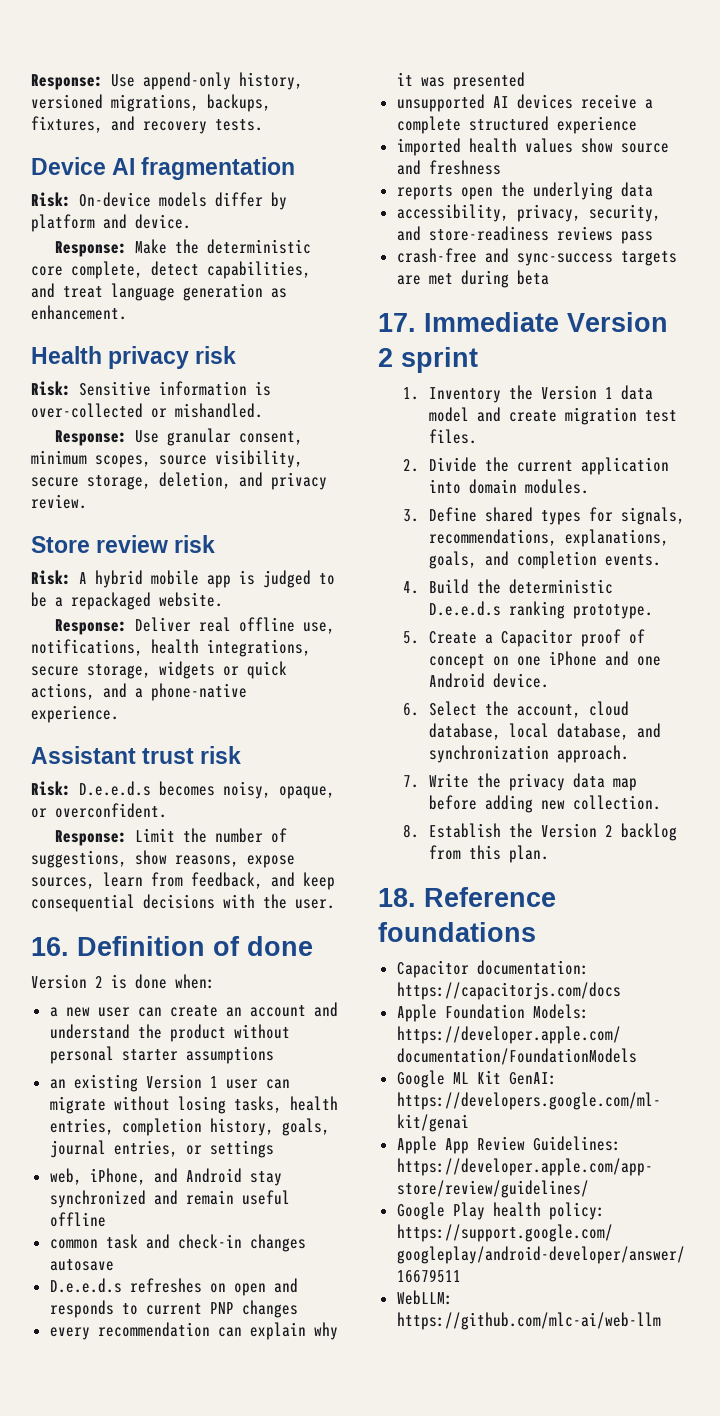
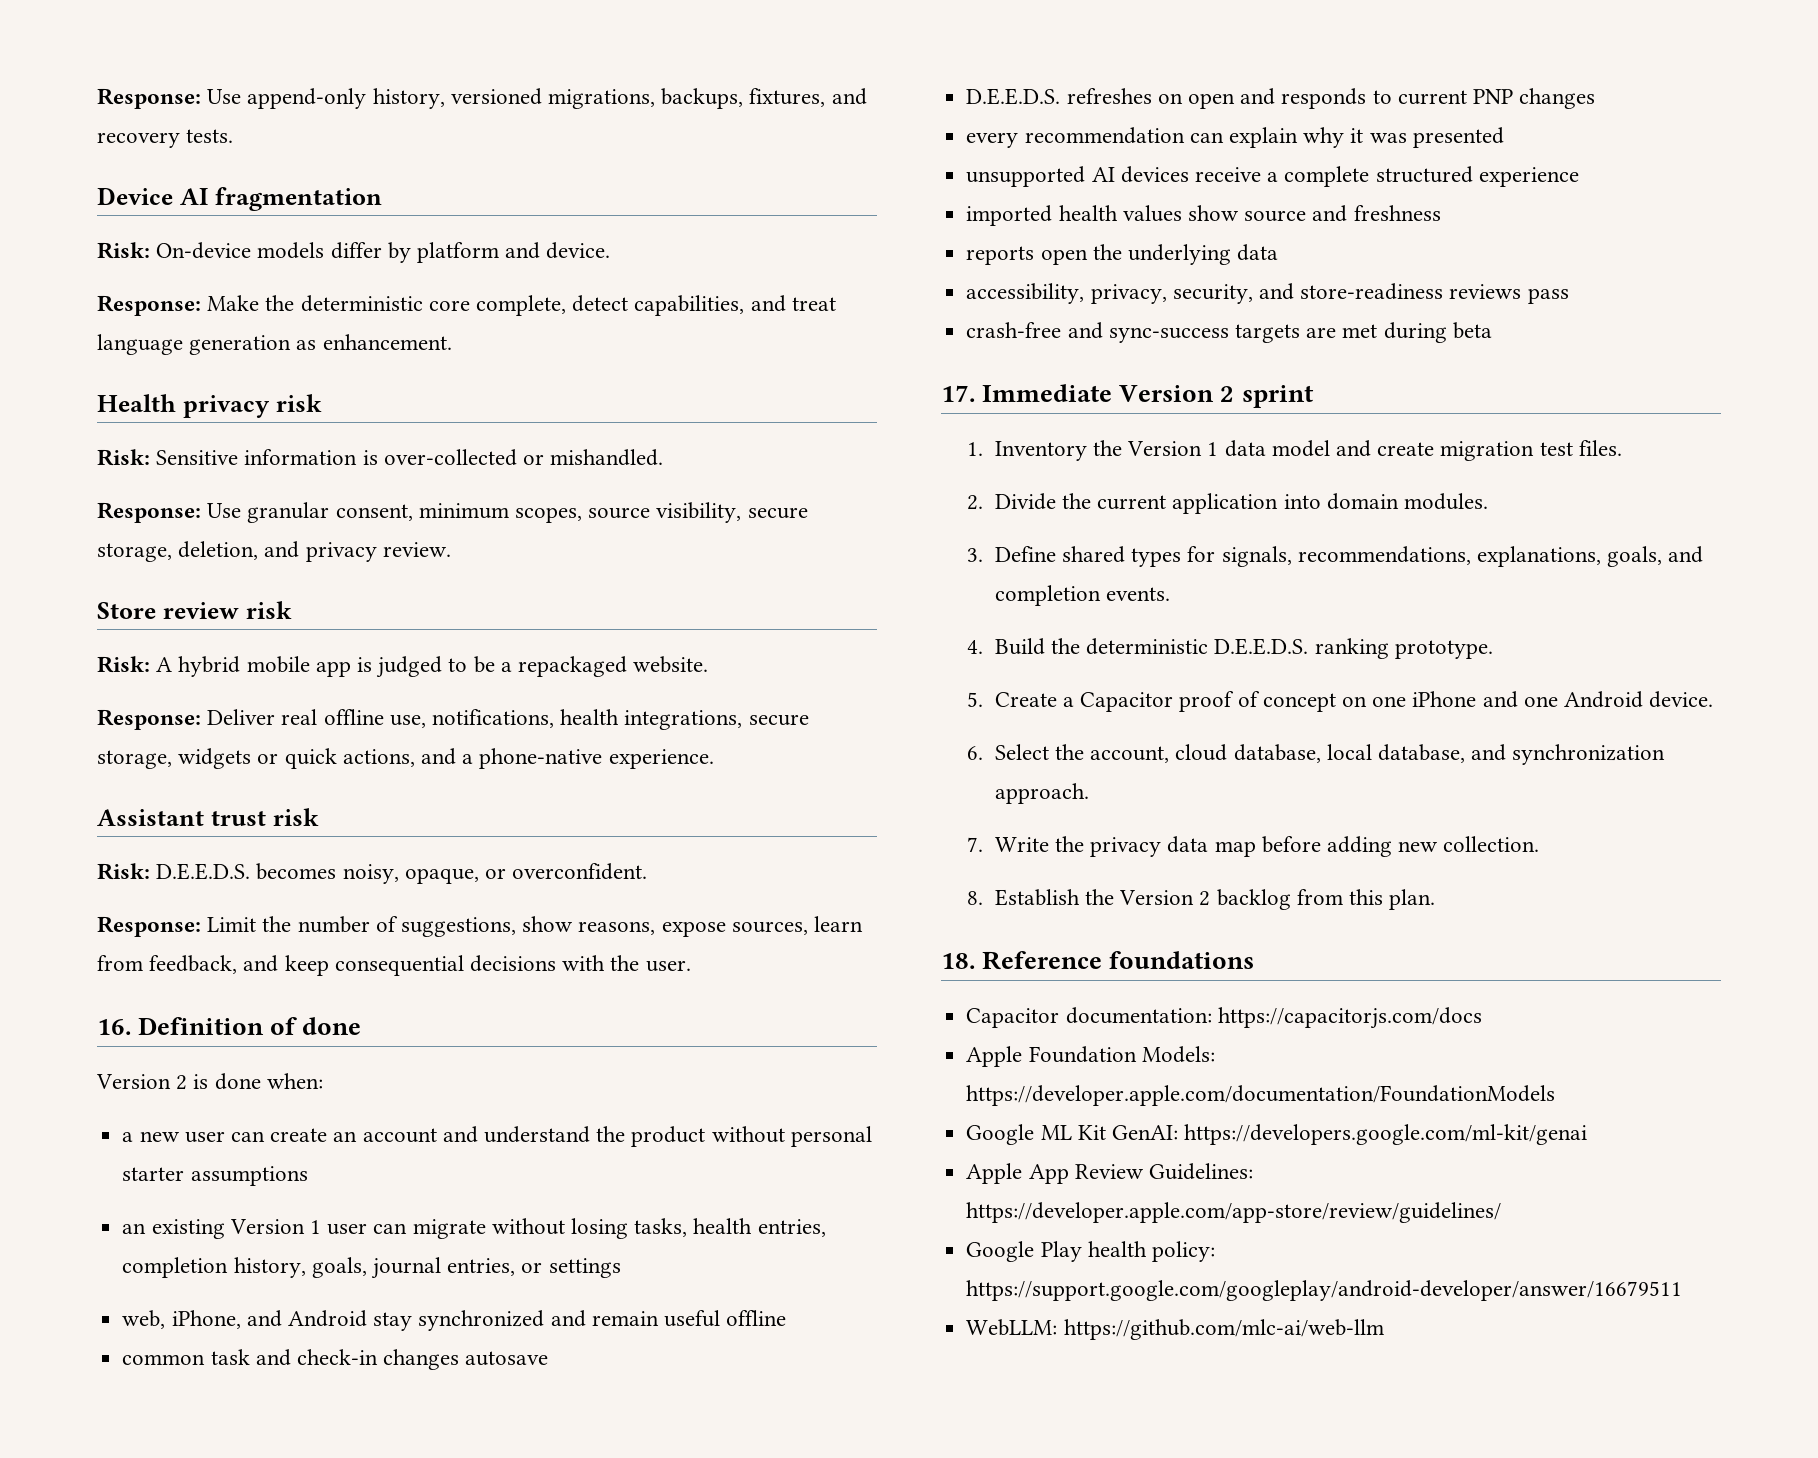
- Risk: D.e.e.d.s becomes noisy, opaque, or overconfident.
+ Risk: D.E.E.D.S. becomes noisy, opaque, or overconfident.
- D.e.e.d.s refreshes on open and responds to current PNP changes
+ D.E.E.D.S. refreshes on open and responds to current PNP changes
- 4. Build the deterministic D.e.e.d.s ranking prototype.
+ 4. Build the deterministic D.E.E.D.S. ranking prototype.

